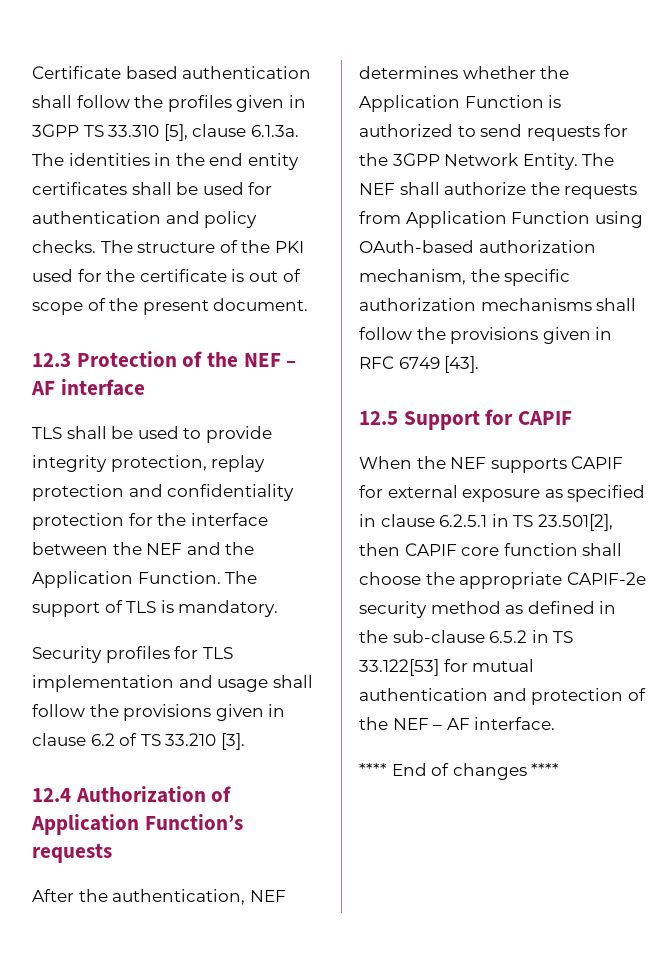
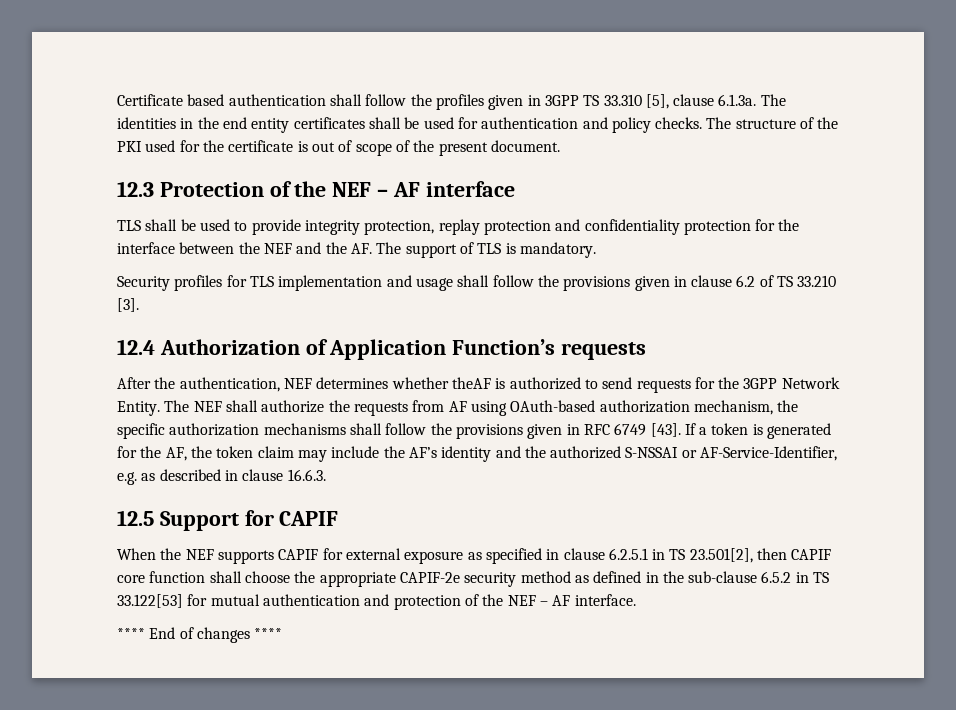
- TLS shall be used to provide integrity protection, replay protection and confidentiality protection for the interface between the NEF and the Application Function. The support of TLS is mandatory.
+ TLS shall be used to provide integrity protection, replay protection and confidentiality protection for the interface between the NEF and the AF. The support of TLS is mandatory.
- After the authentication, NEF determines whether the Application Function is authorized to send requests for the 3GPP Network Entity.
+ After the authentication, NEF determines whether theAF is authorized to send requests for the 3GPP Network Entity.
- The NEF shall authorize the requests from Application Function using OAuth-based authorization mechanism, the specific authorization mechanisms shall follow the provisions given in RFC 6749 [43].
+ The NEF shall authorize the requests from AF using OAuth-based authorization mechanism, the specific authorization mechanisms shall follow the provisions given in RFC 6749 [43]. If a token is generated for the AF, the token claim may include the AF’s identity and the authorized S-NSSAI or AF-Service-Identifier, e.g. as described in clause 16.6.3.

